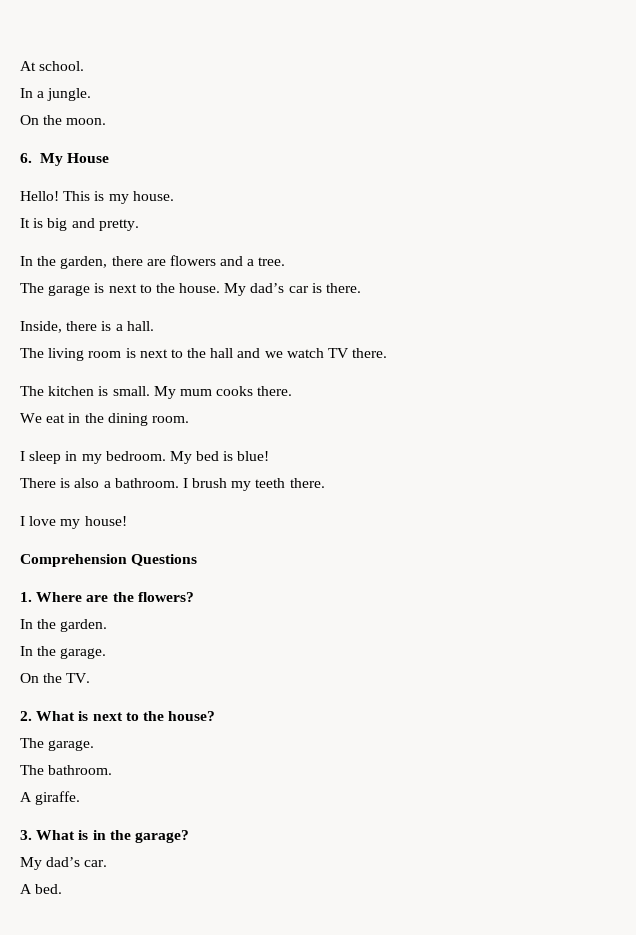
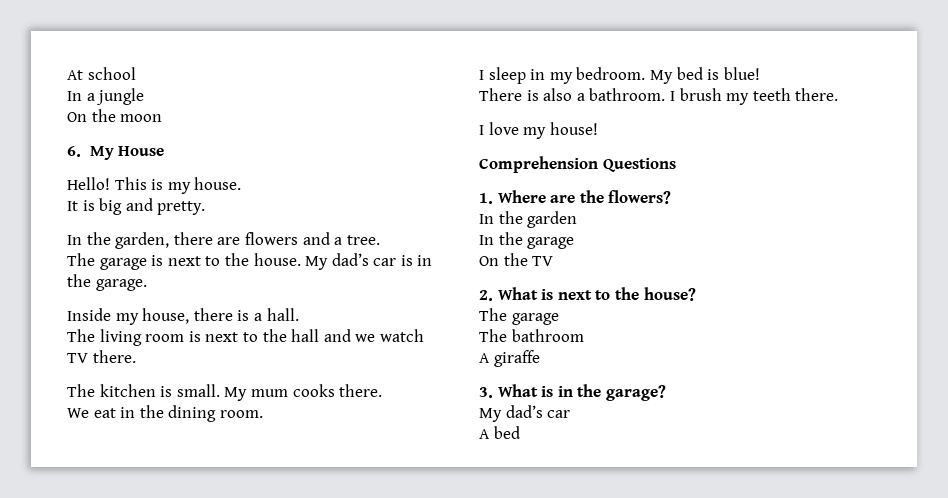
- At school.
+ At school
- In a jungle.
- On the moon.
+ In a jungle
+ On the moon
- My dad’s car is there.
- Inside, there is a hall.
+ My dad’s car is in the garage.
+ Inside my house, there is a hall.
- In the garden.
- In the garage.
- On the TV.
+ In the garden
+ In the garage
+ On the TV
  2. What is next to the house?
- The garage.
- The bathroom.
- A giraffe.
+ The garage
+ The bathroom
+ A giraffe
  3. What is in the garage?
- My dad’s car.
- A bed.
+ My dad’s car
+ A bed

